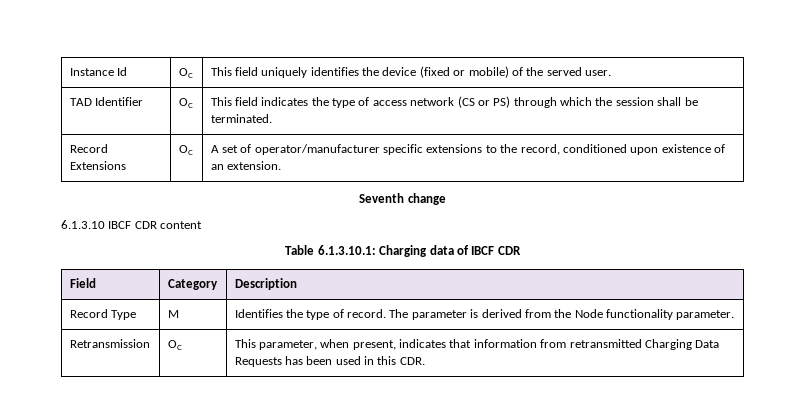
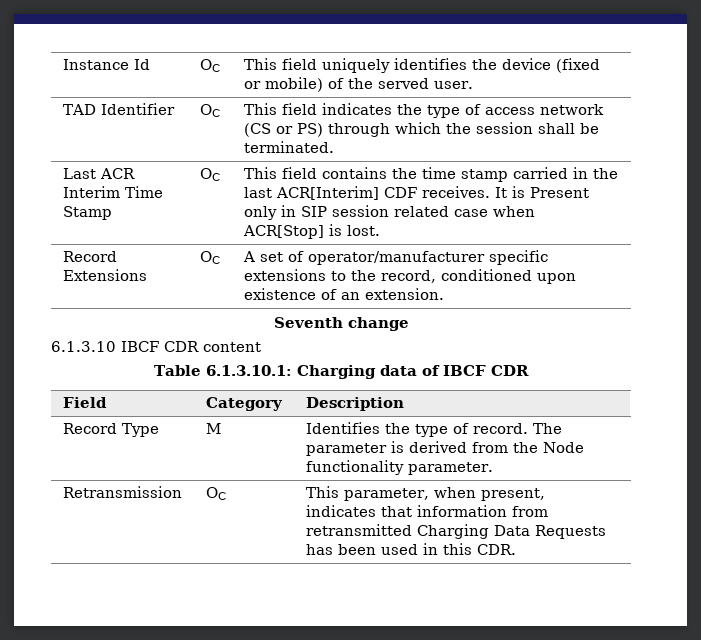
+ Last ACR Interim Time Stamp | OC | This field contains the time stamp carried in the last ACR[Interim] CDF receives. It is Present only in SIP session related case when ACR[Stop] is lost.

